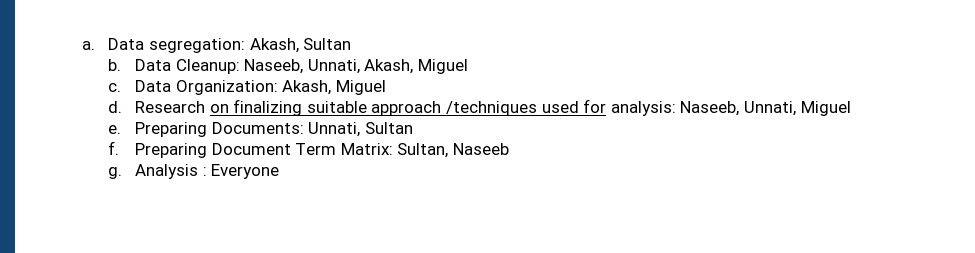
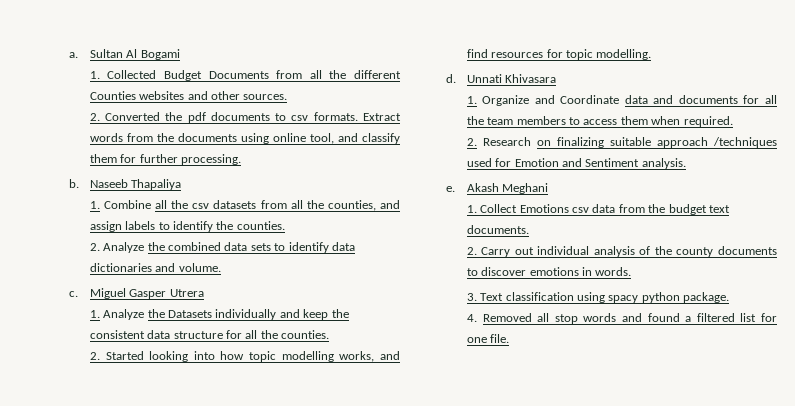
- Data segregation: Akash, Sultan
- b. Data Cleanup: Naseeb, Unnati, Akash, Miguel
- c. Data Organization: Akash, Miguel
- d. Research on finalizing suitable approach /techniques used for analysis: Naseeb, Unnati, Miguel
- e. Preparing Documents: Unnati, Sultan
- f. Preparing Document Term Matrix: Sultan, Naseeb
- g. Analysis : Everyone
+ Sultan Al Bogami
+ 1. Collected Budget Documents from all the different Counties websites and other sources.
+ 2. Converted the pdf documents to csv formats. Extract words from the documents using online tool, and classify them for further processing.
+ b. Naseeb Thapaliya
+ 1. Combine all the csv datasets from all the counties, and assign labels to identify the counties.
+ 2. Analyze the combined data sets to identify data dictionaries and volume.
+ c. Miguel Gasper Utrera
+ 1. Analyze the Datasets individually and keep the consistent data structure for all the counties.
+ 2. Started looking into how topic modelling works, and find resources for topic modelling.
+ d. Unnati Khivasara
+ 1. Organize and Coordinate data and documents for all the team members to access them when required.
+ 2. Research on finalizing suitable approach /techniques used for Emotion and Sentiment analysis.
+ e. Akash Meghani
+ 1. Collect Emotions csv data from the budget text documents.
+ 2. Carry out individual analysis of the county documents to discover emotions in words.
+ 3. Text classification using spacy python package.
+ 4. Removed all stop words and found a filtered list for one file.

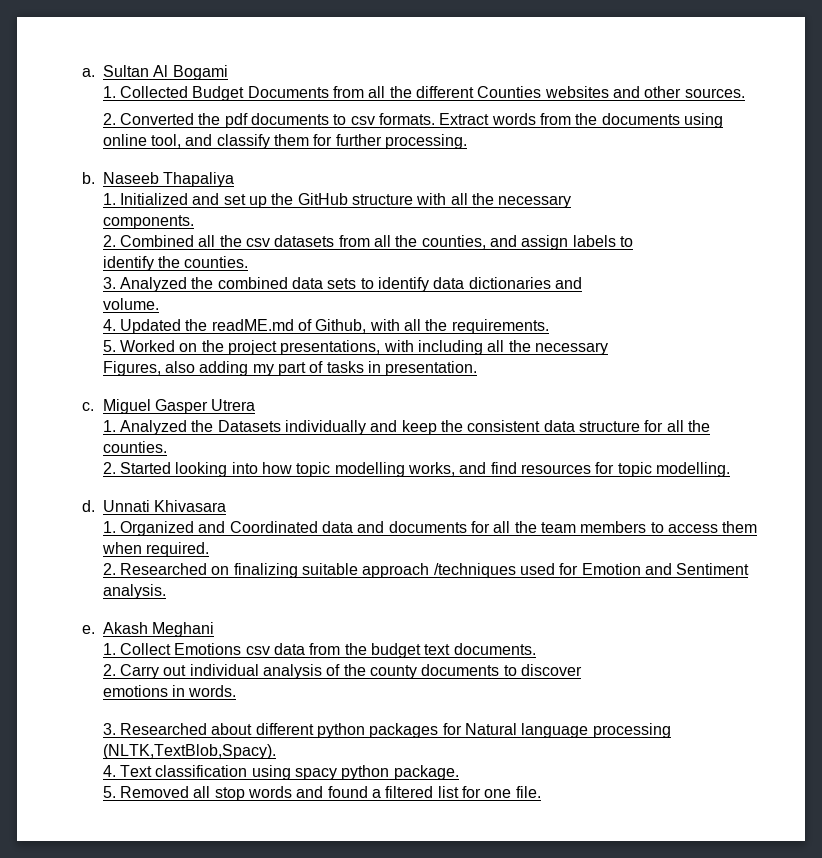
- 1. Combine all the csv datasets from all the counties, and assign labels to identify the counties.
+ 1. Initialized and set up the GitHub structure with all the necessary
+ components.
+ 2. Combined all the csv datasets from all the counties, and assign labels to
+ identify the counties.
- 2. Analyze the combined data sets to identify data dictionaries and volume.
+ 3. Analyzed the combined data sets to identify data dictionaries and
+ volume.
+ 4. Updated the readME.md of Github, with all the requirements.
+ 5. Worked on the project presentations, with including all the necessary
+ Figures, also adding my part of tasks in presentation.
- 1. Analyze the Datasets individually and keep the consistent data structure for all the counties.
+ 1. Analyzed the Datasets individually and keep the consistent data structure for all the counties.
- 1. Organize and Coordinate data and documents for all the team members to access them when required.
+ 1. Organized and Coordinated data and documents for all the team members to access them when required.
- 2. Research on finalizing suitable approach /techniques used for Emotion and Sentiment analysis.
+ 2. Researched on finalizing suitable approach /techniques used for Emotion and Sentiment analysis.
- 2. Carry out individual analysis of the county documents to discover emotions in words.
+ 2. Carry out individual analysis of the county documents to discover
+ emotions in words.
- 3. Text classification using spacy python package.
+ 3. Researched about different python packages for Natural language processing (NLTK,TextBlob,Spacy).
+ 4. Text classification using spacy python package.
- 4. Removed all stop words and found a filtered list for one file.
+ 5. Removed all stop words and found a filtered list for one file.

